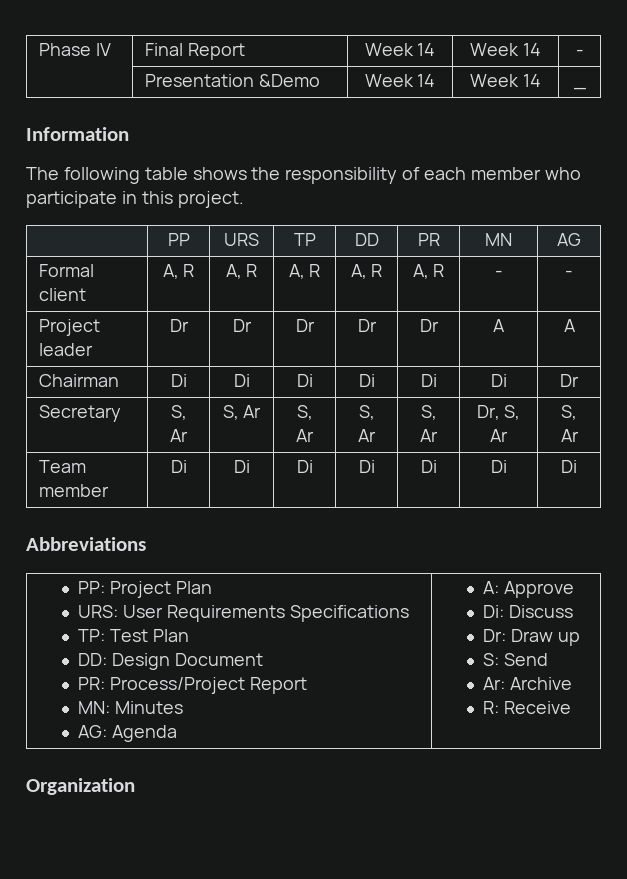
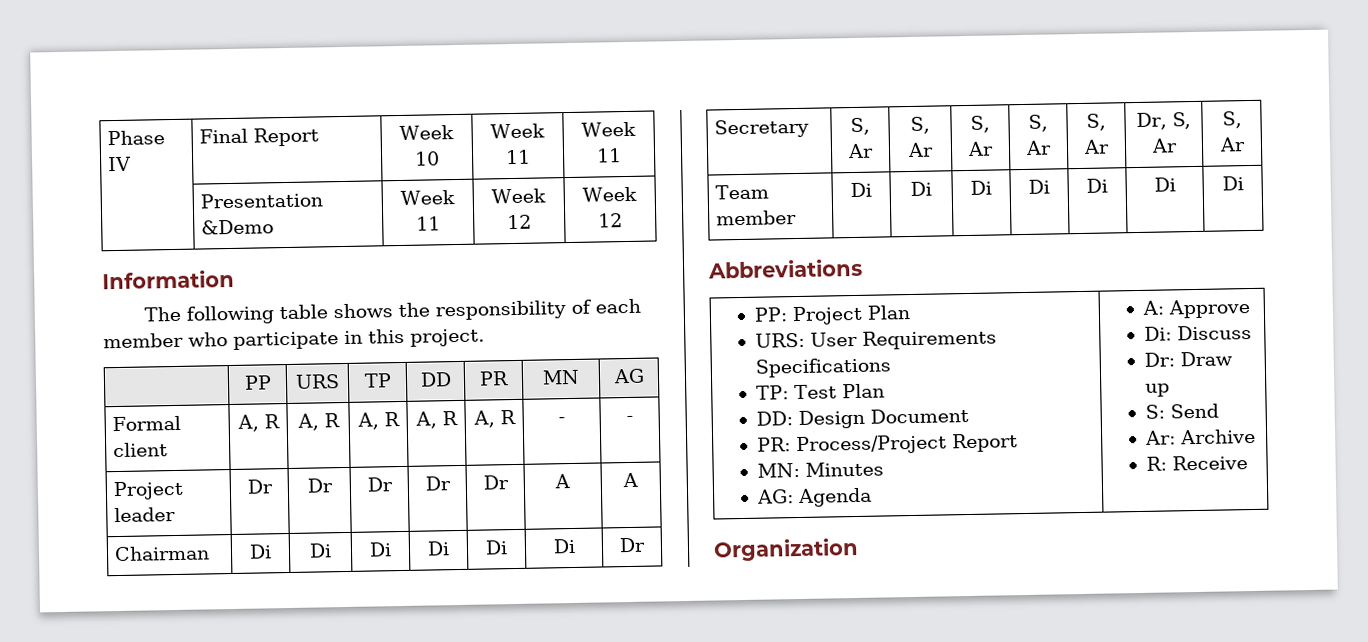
- Phase IV | Final Report | Week 14 | Week 14 | -
+ Phase IV | Final Report | Week 10 | Week 11 | Week 11
- | Presentation &Demo | Week 14 | Week 14 | _
+ | Presentation &Demo | Week 11 | Week 12 | Week 12

